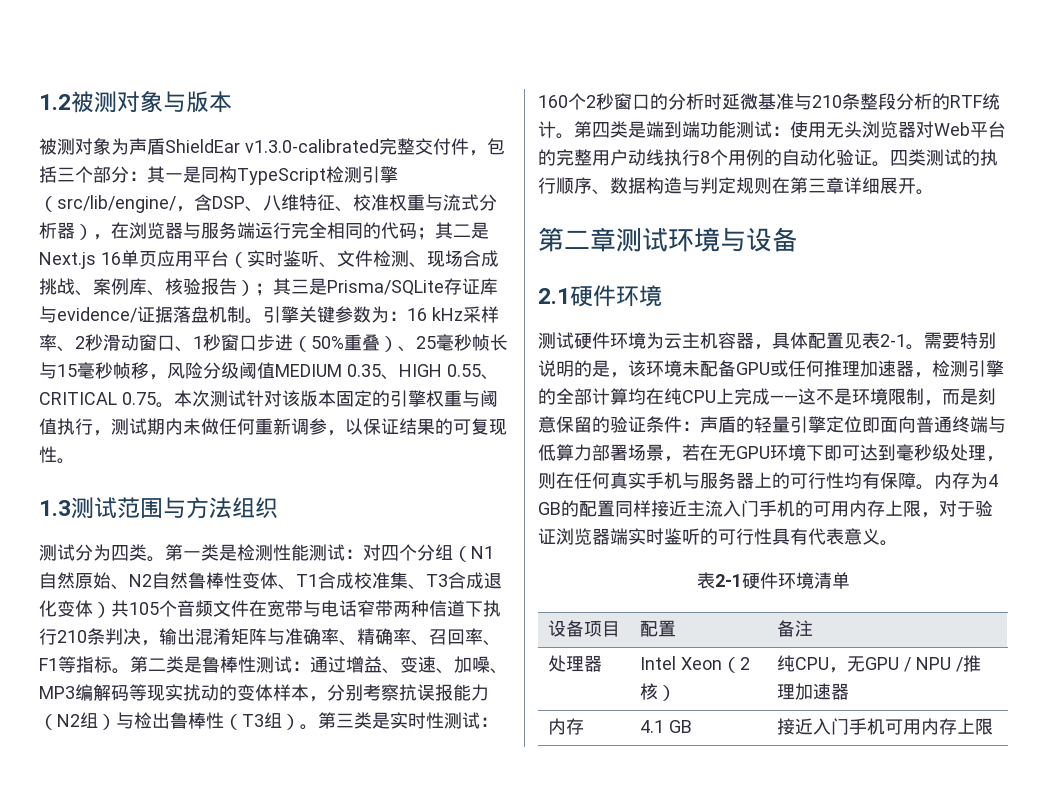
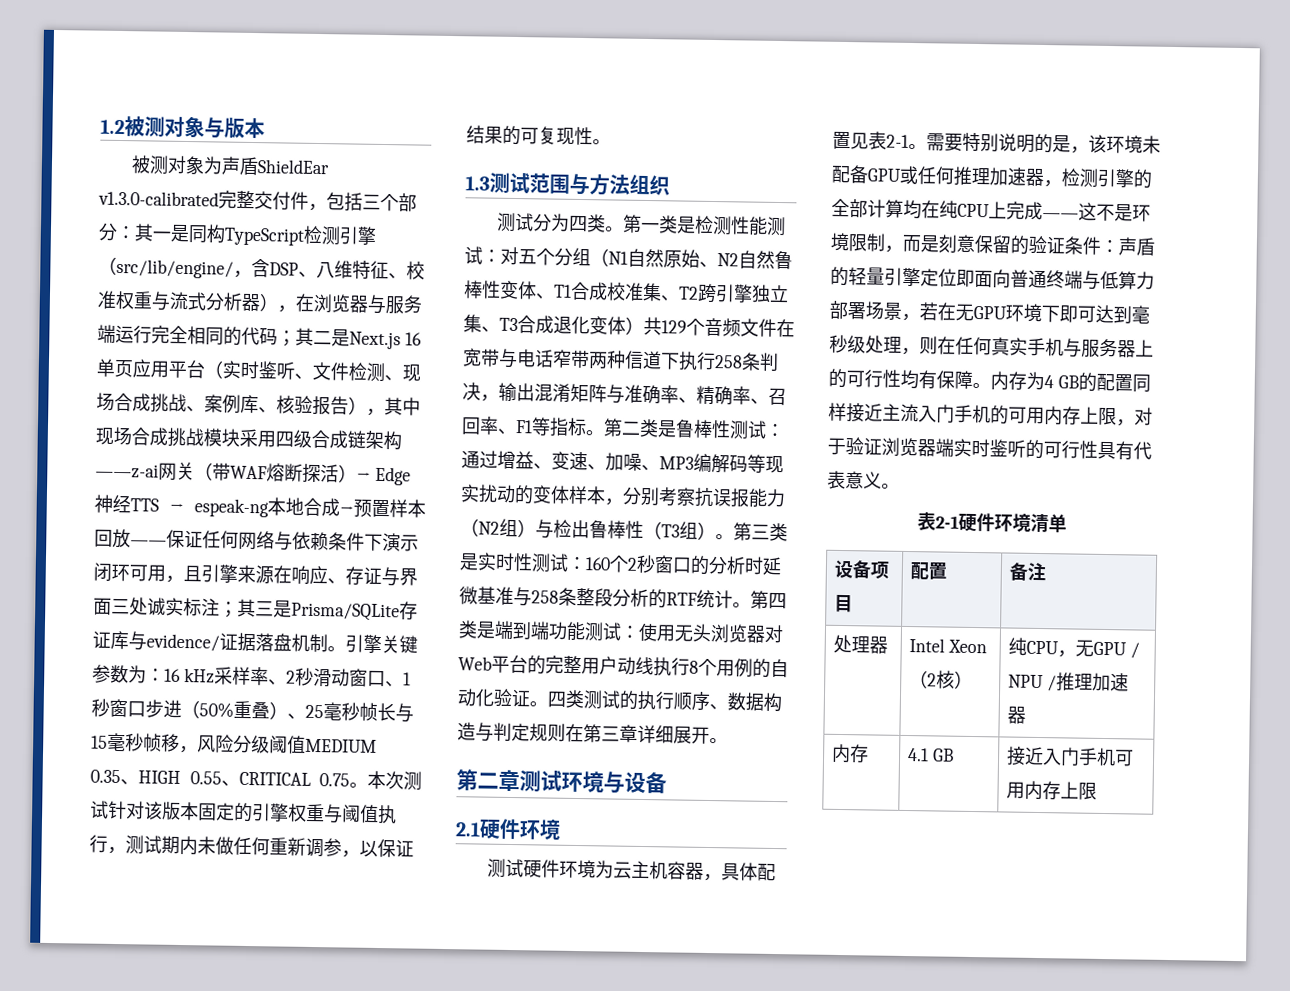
- 其二是Next.js 16单页应用平台（实时鉴听、文件检测、现场合成挑战、案例库、核验报告）；
+ 其二是Next.js 16单页应用平台（实时鉴听、文件检测、现场合成挑战、案例库、核验报告），其中现场合成挑战模块采用四级合成链架构——z-ai网关（带WAF熔断探活）→ Edge神经TTS → espeak-ng本地合成→预置样本回放——保证任何网络与依赖条件下演示闭环可用，且引擎来源在响应、存证与界面三处诚实标注；
- 第一类是检测性能测试：对四个分组（N1自然原始、N2自然鲁棒性变体、T1合成校准集、T3合成退化变体）共105个音频文件在宽带与电话窄带两种信道下执行210条判决，输出混淆矩阵与准确率、精确率、召回率、F1等指标。
+ 第一类是检测性能测试：对五个分组（N1自然原始、N2自然鲁棒性变体、T1合成校准集、T2跨引擎独立集、T3合成退化变体）共129个音频文件在宽带与电话窄带两种信道下执行258条判决，输出混淆矩阵与准确率、精确率、召回率、F1等指标。
- 第三类是实时性测试：160个2秒窗口的分析时延微基准与210条整段分析的RTF统计。
+ 第三类是实时性测试：160个2秒窗口的分析时延微基准与258条整段分析的RTF统计。

